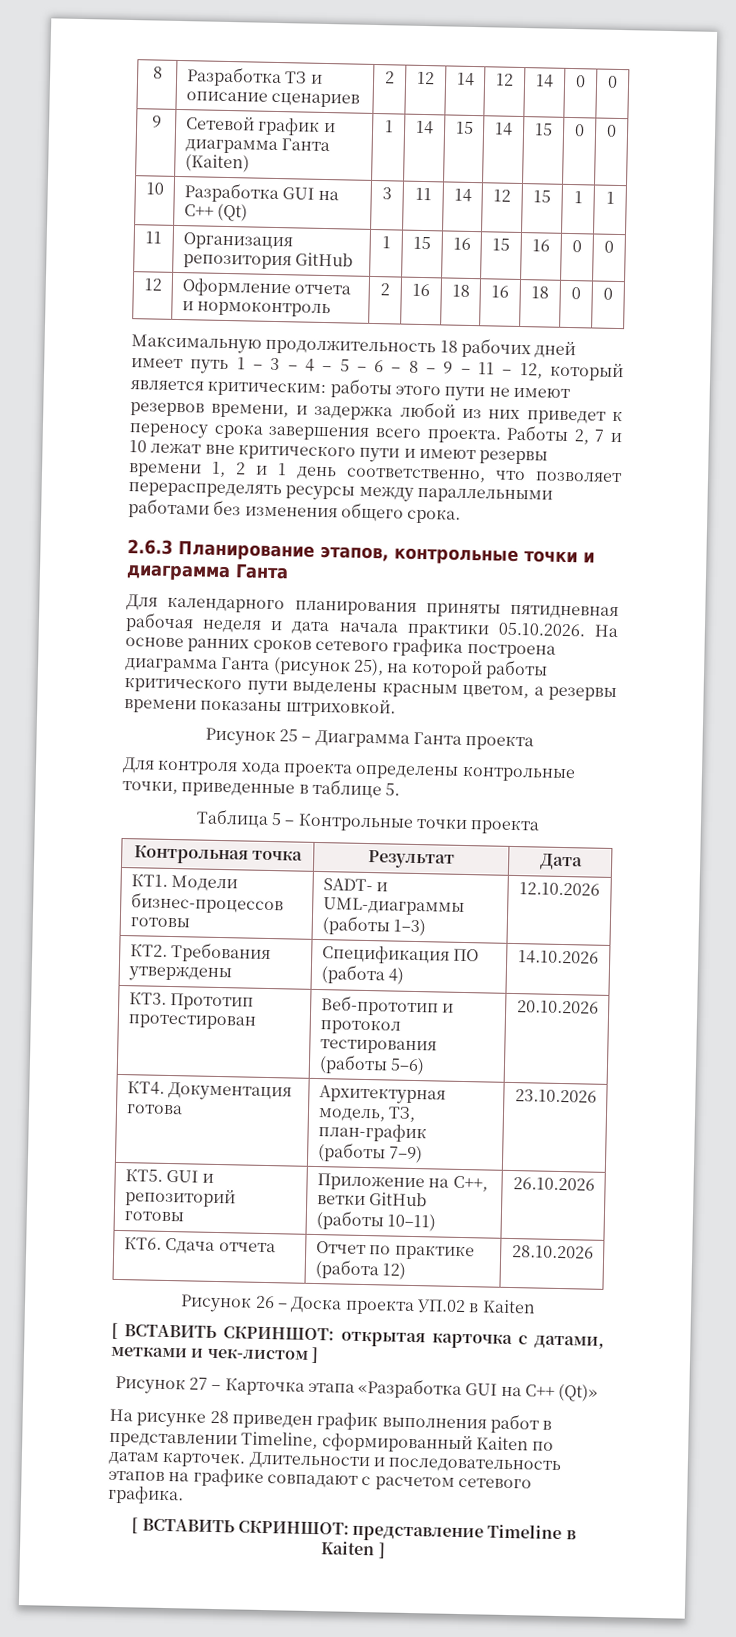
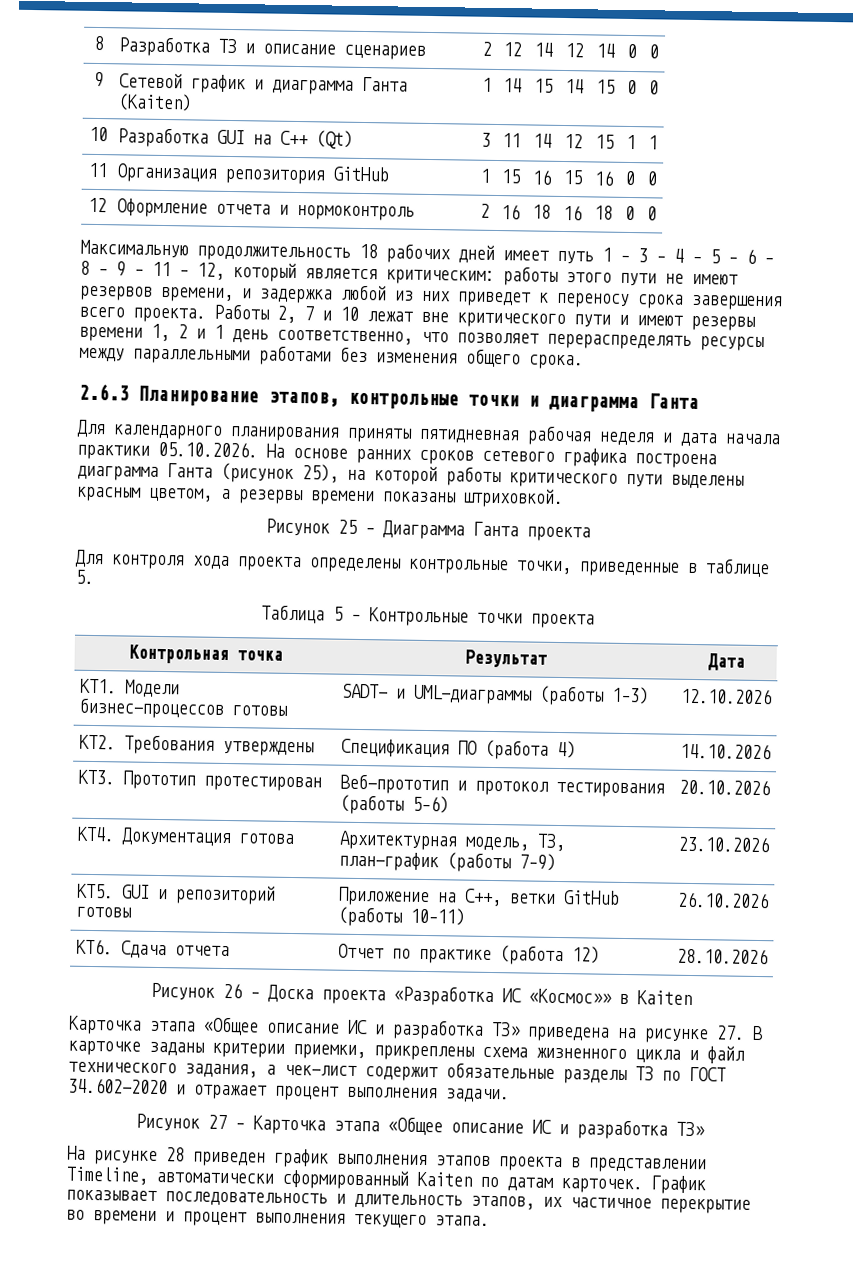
- Рисунок 26 – Доска проекта УП.02 в Kaiten
+ Рисунок 26 – Доска проекта «Разработка ИС «Космос»» в Kaiten
- [ ВСТАВИТЬ СКРИНШОТ: открытая карточка с датами, метками и чек-листом ]
+ Карточка этапа «Общее описание ИС и разработка ТЗ» приведена на рисунке 27. В карточке заданы критерии приемки, прикреплены схема жизненного цикла и файл технического задания, а чек-лист содержит обязательные разделы ТЗ по ГОСТ 34.602-2020 и отражает процент выполнения задачи.
- Рисунок 27 – Карточка этапа «Разработка GUI на C++ (Qt)»
+ Рисунок 27 – Карточка этапа «Общее описание ИС и разработка ТЗ»
- На рисунке 28 приведен график выполнения работ в представлении Timeline, сформированный Kaiten по датам карточек.
+ На рисунке 28 приведен график выполнения этапов проекта в представлении Timeline, автоматически сформированный Kaiten по датам карточек.
- Длительности и последовательность этапов на графике совпадают с расчетом сетевого графика.
- [ ВСТАВИТЬ СКРИНШОТ: представление Timeline в Kaiten ]
+ График показывает последовательность и длительность этапов, их частичное перекрытие во времени и процент выполнения текущего этапа.

